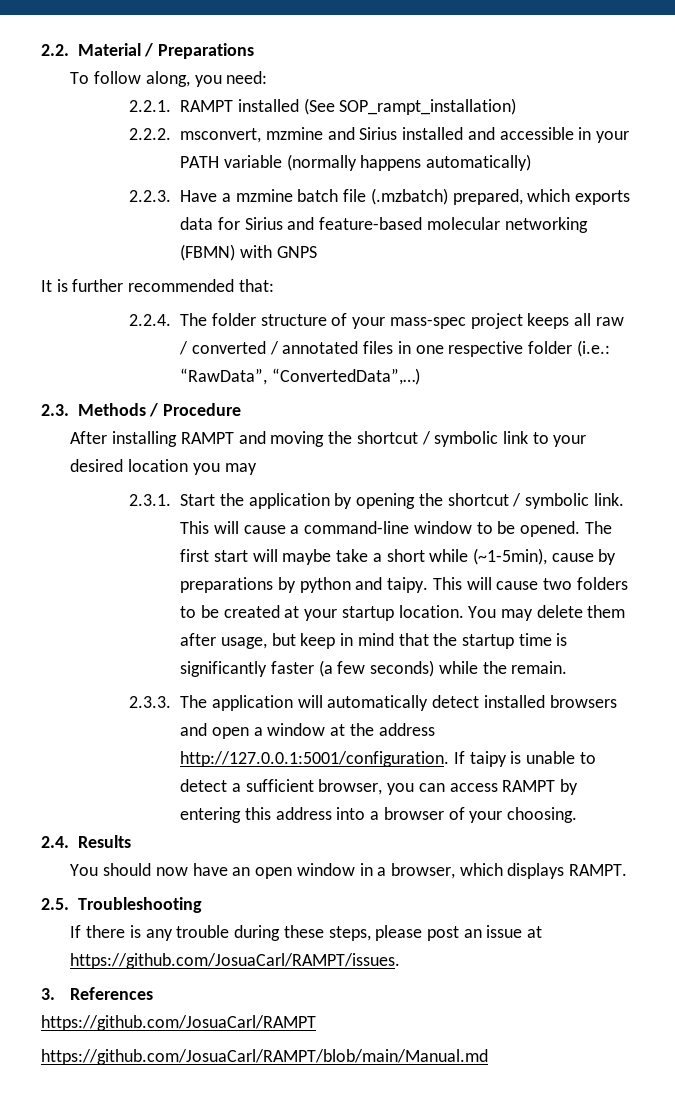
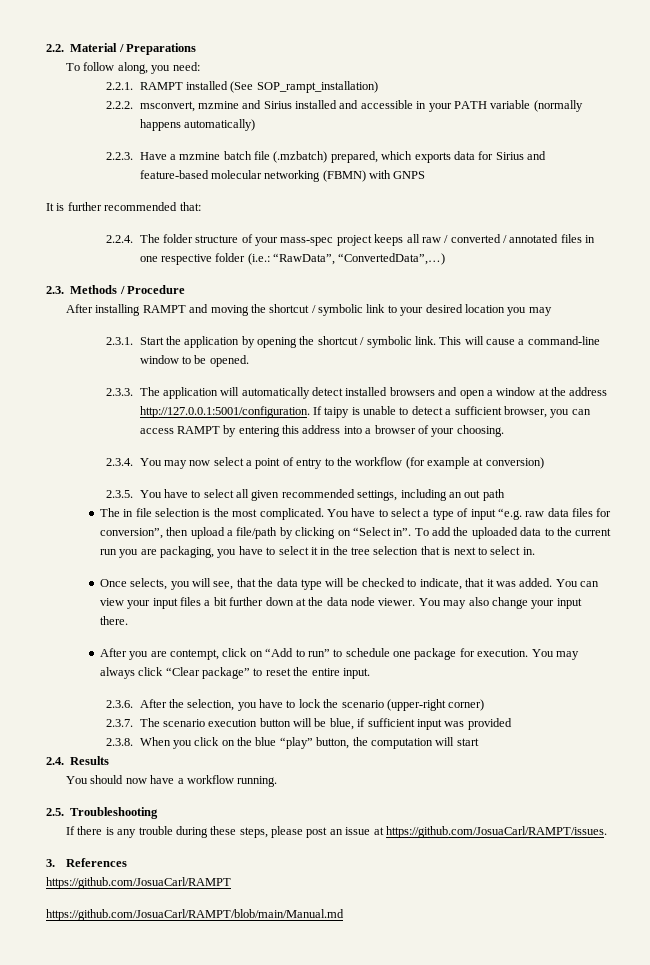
- The first start will maybe take a short while (~1-5min), cause by preparations by python and taipy. This will cause two folders to be created at your startup location. You may delete them after usage, but keep in mind that the startup time is significantly faster (a few seconds) while the remain.
+ 2.3.4. You may now select a point of entry to the workflow (for example at conversion)
+ 2.3.5. You have to select all given recommended settings, including an out path
+ The in file selection is the most complicated. You have to select a type of input “e.g. raw data files for conversion”, then upload a file/path by clicking on “Select in”. To add the uploaded data to the current run you are packaging, you have to select it in the tree selection that is next to select in.
+ Once selects, you will see, that the data type will be checked to indicate, that it was added. You can view your input files a bit further down at the data node viewer. You may also change your input there.
+ After you are contempt, click on “Add to run” to schedule one package for execution. You may always click “Clear package” to reset the entire input.
+ 2.3.6. After the selection, you have to lock the scenario (upper-right corner)
+ 2.3.7. The scenario execution button will be blue, if sufficient input was provided
+ 2.3.8. When you click on the blue “play” button, the computation will start
- You should now have an open window in a browser, which displays RAMPT.
+ You should now have a workflow running.

